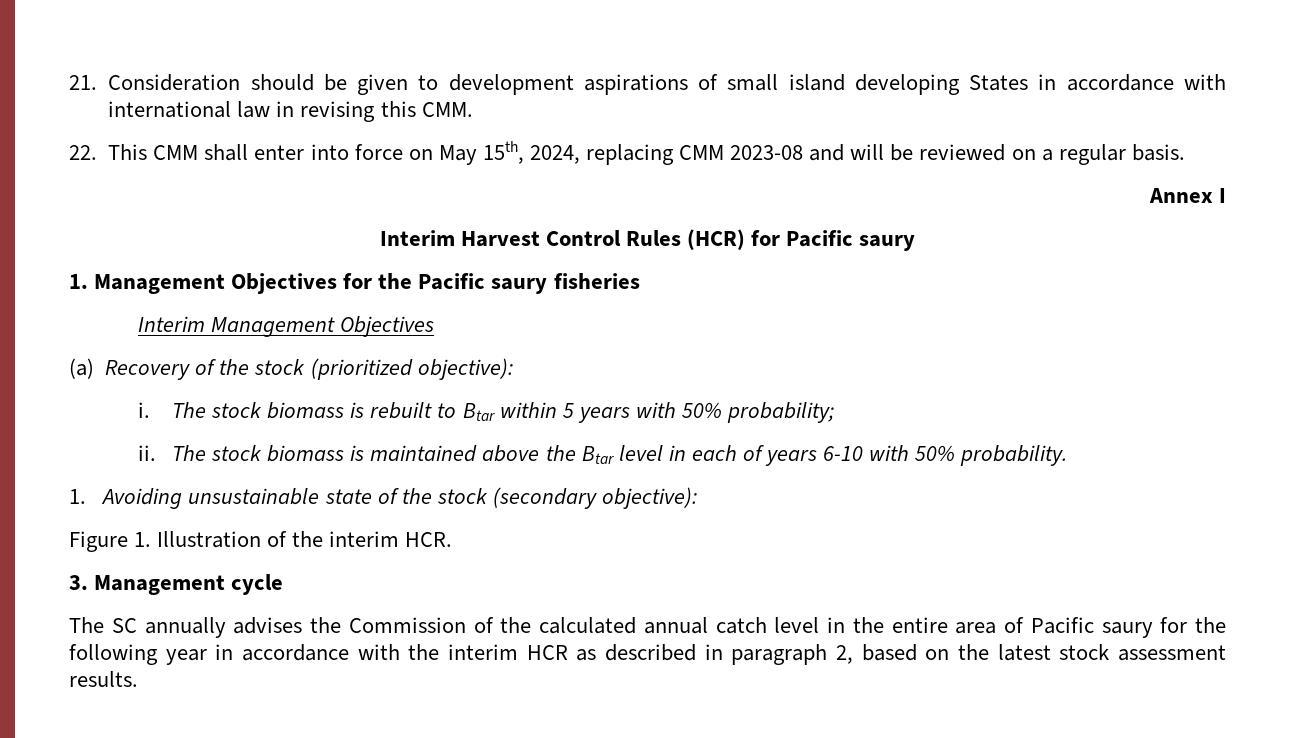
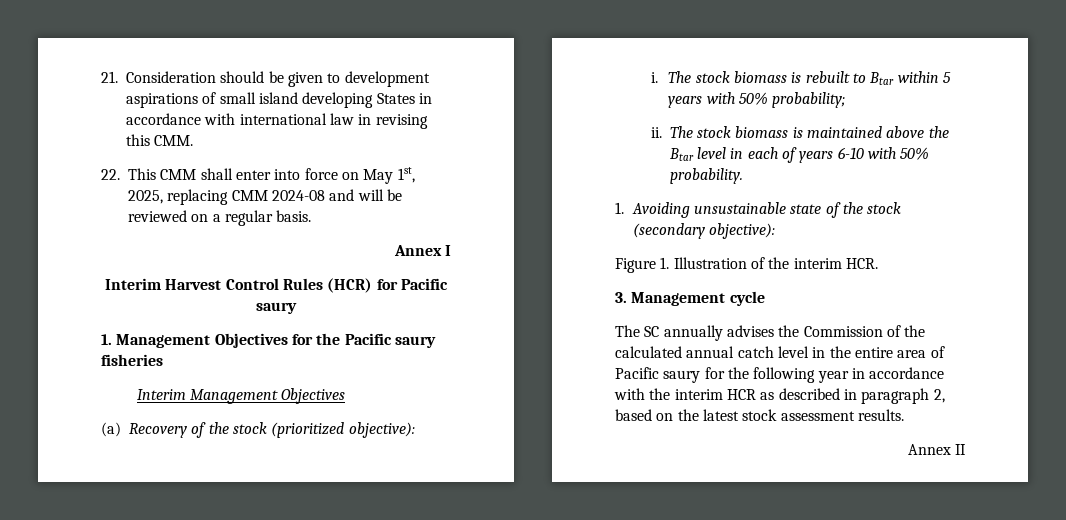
- 22. This CMM shall enter into force on May 15th, 2024, replacing CMM 2023-08 and will be reviewed on a regular basis.
+ 22. This CMM shall enter into force on May 1st, 2025, replacing CMM 2024-08 and will be reviewed on a regular basis.
+ Annex II

